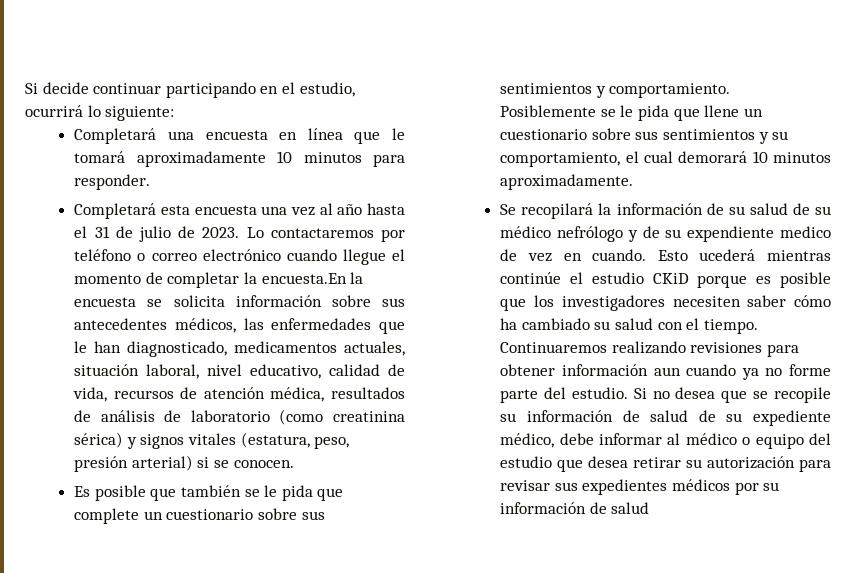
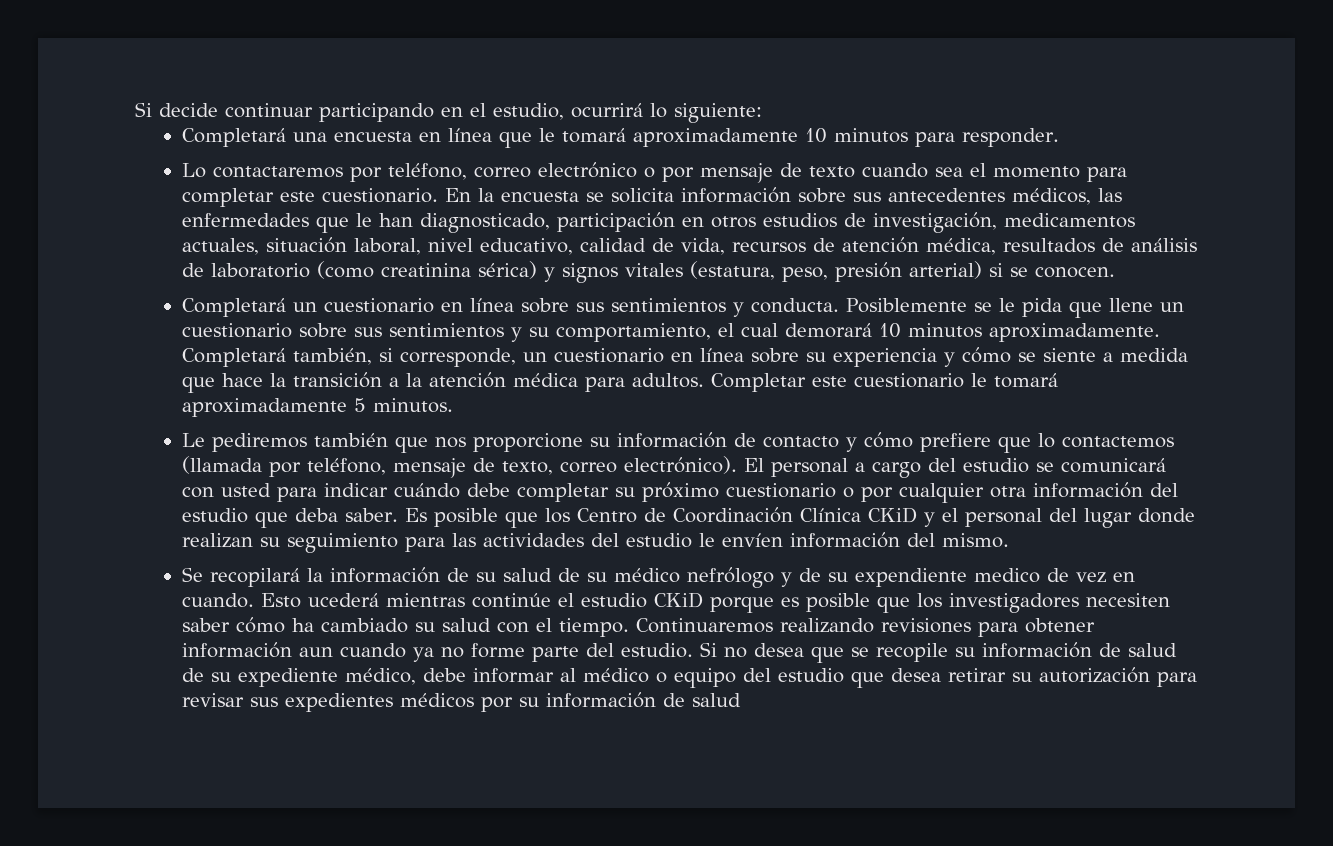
- Completará esta encuesta una vez al año hasta el 31 de julio de 2023. Lo contactaremos por teléfono o correo electrónico cuando llegue el momento de completar la encuesta.En la encuesta se solicita información sobre sus antecedentes médicos, las enfermedades que le han diagnosticado, medicamentos actuales, situación laboral, nivel educativo, calidad de vida, recursos de atención médica, resultados de análisis de laboratorio (como creatinina sérica) y signos vitales (estatura, peso, presión arterial) si se conocen.
+ Lo contactaremos por teléfono, correo electrónico o por mensaje de texto cuando sea el momento para completar este cuestionario. En la encuesta se solicita información sobre sus antecedentes médicos, las enfermedades que le han diagnosticado, participación en otros estudios de investigación, medicamentos actuales, situación laboral, nivel educativo, calidad de vida, recursos de atención médica, resultados de análisis de laboratorio (como creatinina sérica) y signos vitales (estatura, peso, presión arterial) si se conocen.
- Es posible que también se le pida que complete un cuestionario sobre sus sentimientos y comportamiento.
+ Completará un cuestionario en línea sobre sus sentimientos y conducta.
+ Completará también, si corresponde, un cuestionario en línea sobre su experiencia y cómo se siente a medida que hace la transición a la atención médica para adultos. Completar este cuestionario le tomará aproximadamente 5 minutos.
+ Le pediremos también que nos proporcione su información de contacto y cómo prefiere que lo contactemos (llamada por teléfono, mensaje de texto, correo electrónico). El personal a cargo del estudio se comunicará con usted para indicar cuándo debe completar su próximo cuestionario o por cualquier otra información del estudio que deba saber. Es posible que los Centro de Coordinación Clínica CKiD y el personal del lugar donde realizan su seguimiento para las actividades del estudio le envíen información del mismo.

